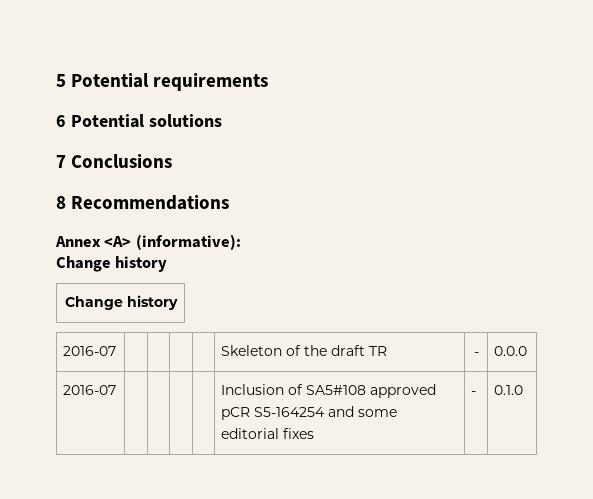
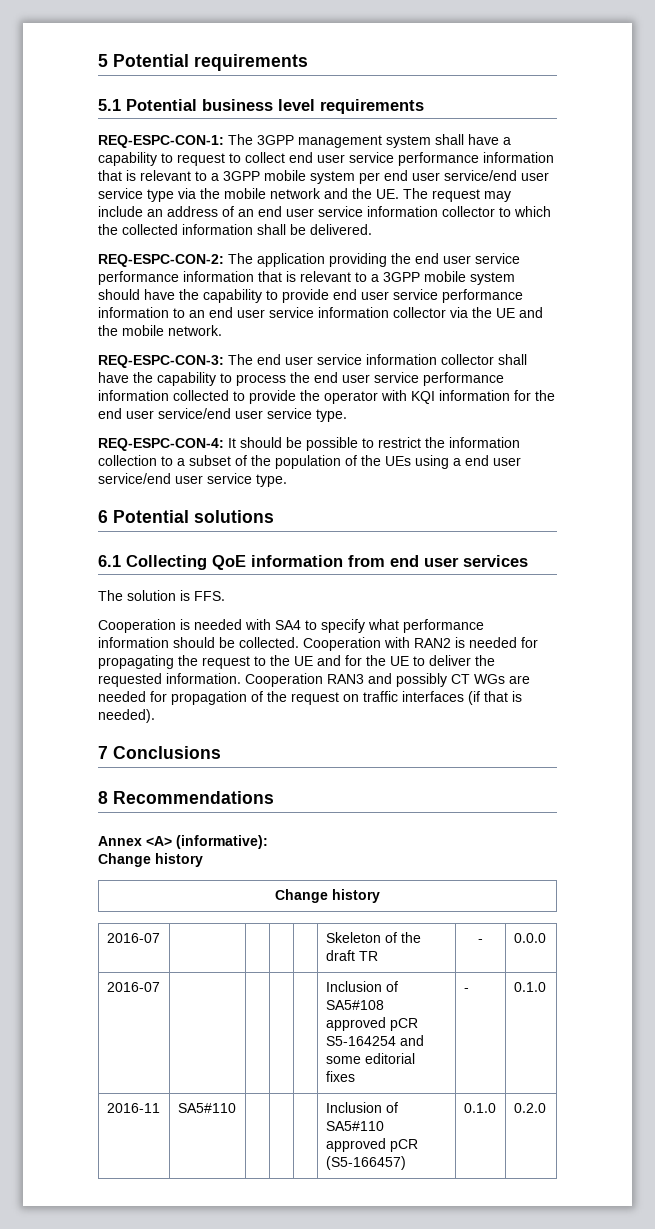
+ 5.1 Potential business level requirements
+ REQ-ESPC-CON-1: The 3GPP management system shall have a capability to request to collect end user service performance information that is relevant to a 3GPP mobile system per end user service/end user service type via the mobile network and the UE. The request may include an address of an end user service information collector to which the collected information shall be delivered.
+ REQ-ESPC-CON-2: The application providing the end user service performance information that is relevant to a 3GPP mobile system should have the capability to provide end user service performance information to an end user service information collector via the UE and the mobile network.
+ REQ-ESPC-CON-3: The end user service information collector shall have the capability to process the end user service performance information collected to provide the operator with KQI information for the end user service/end user service type.
+ REQ-ESPC-CON-4: It should be possible to restrict the information collection to a subset of the population of the UEs using a end user service/end user service type.
  6 Potential solutions
+ 6.1 Collecting QoE information from end user services
+ The solution is FFS.
+ Cooperation is needed with SA4 to specify what performance information should be collected. Cooperation with RAN2 is needed for propagating the request to the UE and for the UE to deliver the requested information. Cooperation RAN3 and possibly CT WGs are needed for propagation of the request on traffic interfaces (if that is needed).
+ 2016-11 | SA5#110 | | | | Inclusion of SA5#110 approved pCR (S5-166457) | 0.1.0 | 0.2.0

